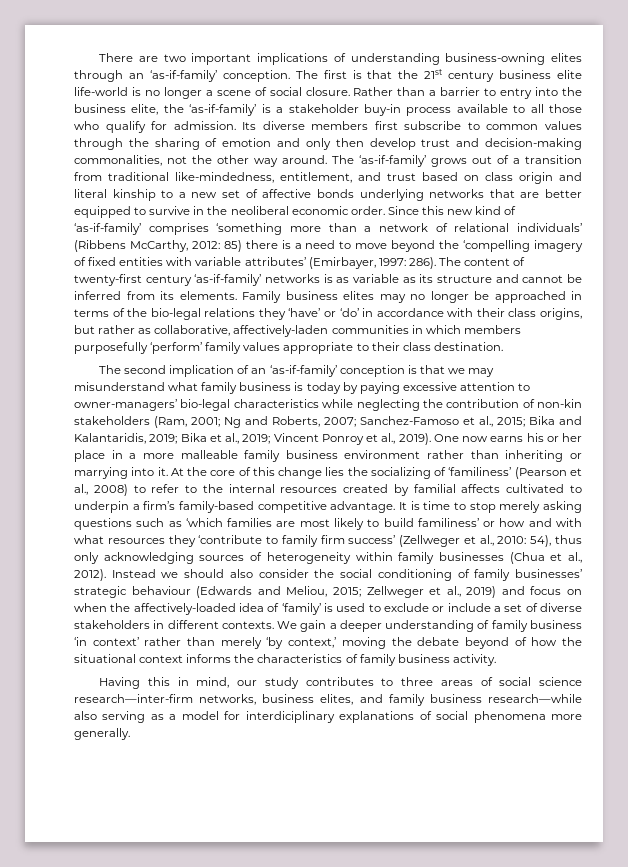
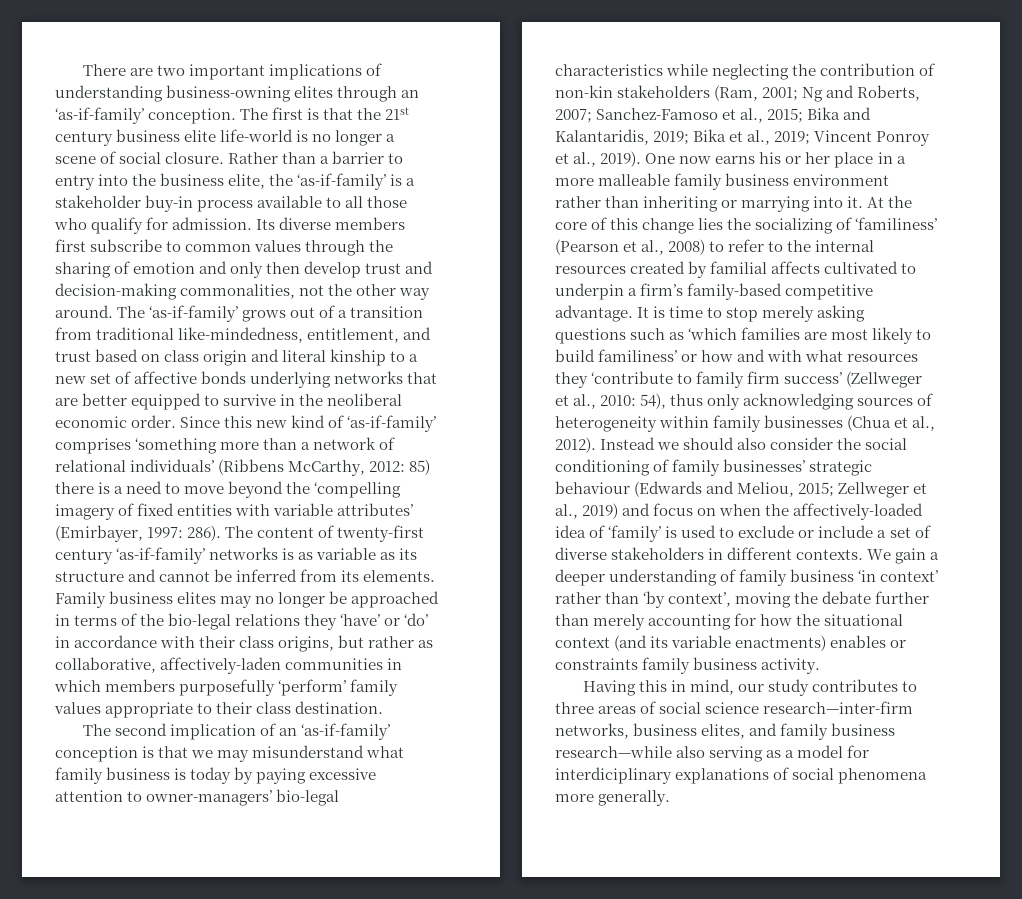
- We gain a deeper understanding of family business ‘in context’ rather than merely ‘by context,’ moving the debate beyond of how the situational context informs the characteristics of family business activity.
+ We gain a deeper understanding of family business ‘in context’ rather than ‘by context’, moving the debate further than merely accounting for how the situational context (and its variable enactments) enables or constraints family business activity.

